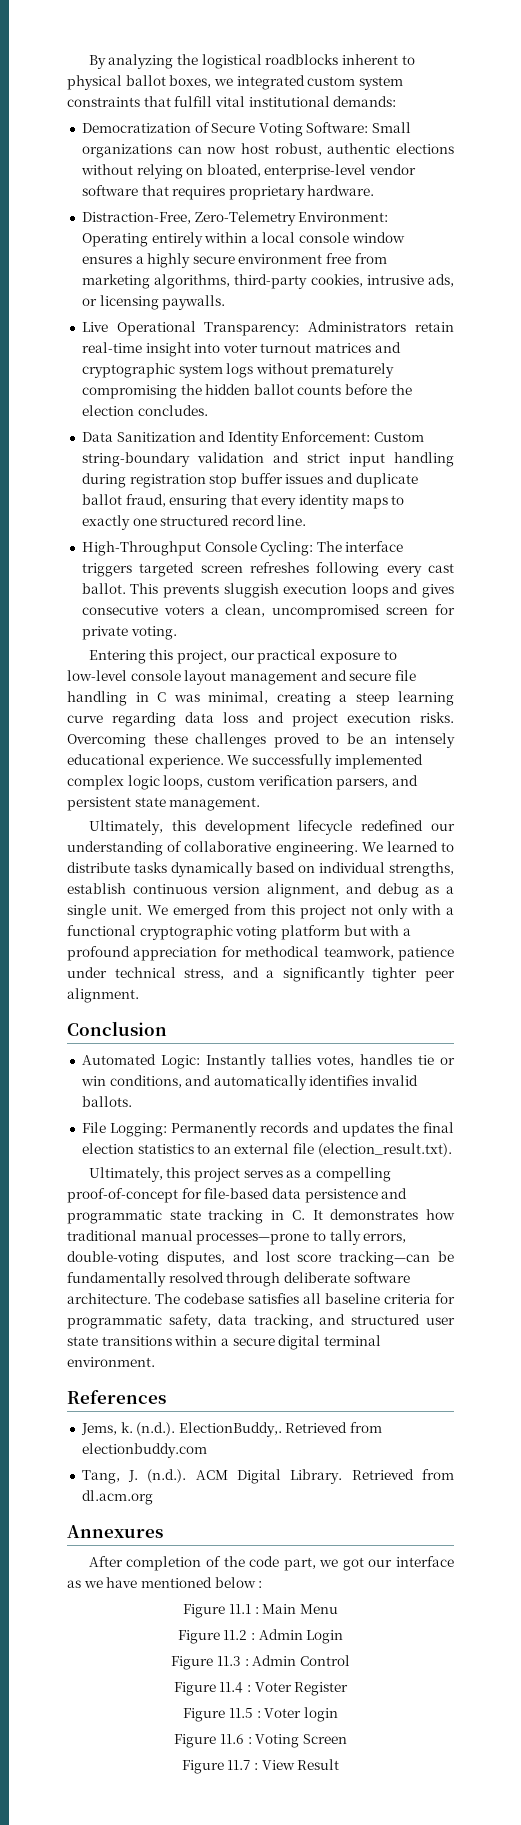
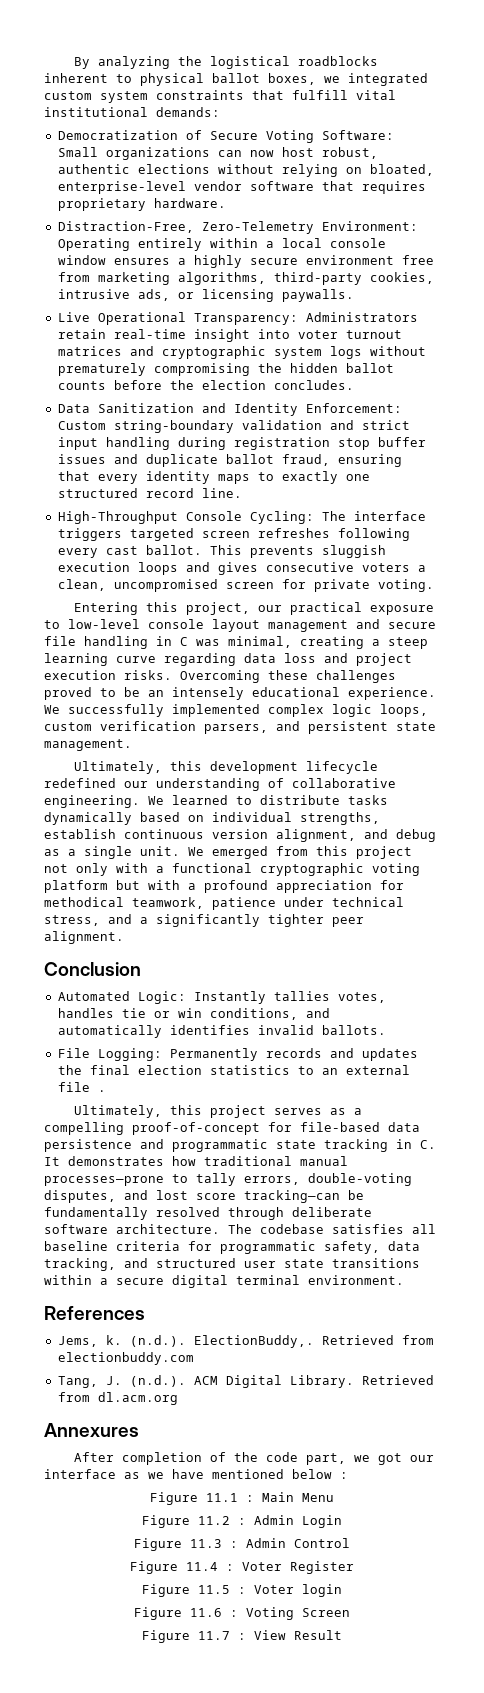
- File Logging: Permanently records and updates the final election statistics to an external file (election_result.txt).
+ File Logging: Permanently records and updates the final election statistics to an external file .

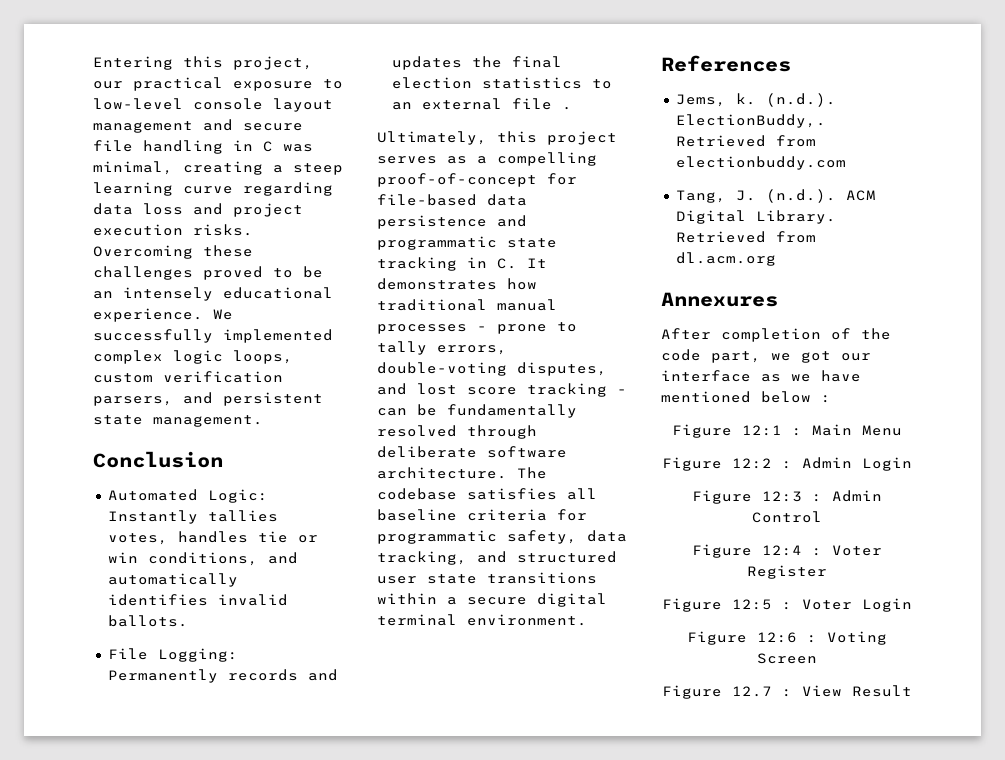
- By analyzing the logistical roadblocks inherent to physical ballot boxes, we integrated custom system constraints that fulfill vital institutional demands:
- Democratization of Secure Voting Software: Small organizations can now host robust, authentic elections without relying on bloated, enterprise-level vendor software that requires proprietary hardware.
- Distraction-Free, Zero-Telemetry Environment: Operating entirely within a local console window ensures a highly secure environment free from marketing algorithms, third-party cookies, intrusive ads, or licensing paywalls.
- Live Operational Transparency: Administrators retain real-time insight into voter turnout matrices and cryptographic system logs without prematurely compromising the hidden ballot counts before the election concludes.
- Data Sanitization and Identity Enforcement: Custom string-boundary validation and strict input handling during registration stop buffer issues and duplicate ballot fraud, ensuring that every identity maps to exactly one structured record line.
- High-Throughput Console Cycling: The interface triggers targeted screen refreshes following every cast ballot. This prevents sluggish execution loops and gives consecutive voters a clean, uncompromised screen for private voting.
- Ultimately, this development lifecycle redefined our understanding of collaborative engineering. We learned to distribute tasks dynamically based on individual strengths, establish continuous version alignment, and debug as a single unit. We emerged from this project not only with a functional cryptographic voting platform but with a profound appreciation for methodical teamwork, patience under technical stress, and a significantly tighter peer alignment.
- Ultimately, this project serves as a compelling proof-of-concept for file-based data persistence and programmatic state tracking in C. It demonstrates how traditional manual processes—prone to tally errors, double-voting disputes, and lost score tracking—can be fundamentally resolved through deliberate software architecture.
+ Ultimately, this project serves as a compelling proof-of-concept for file-based data persistence and programmatic state tracking in C. It demonstrates how traditional manual processes - prone to tally errors, double-voting disputes, and lost score tracking - can be fundamentally resolved through deliberate software architecture.
- Figure 11.1 : Main Menu
+ Figure 12:1 : Main Menu
- Figure 11.2 : Admin Login
+ Figure 12:2 : Admin Login
- Figure 11.3 : Admin Control
+ Figure 12:3 : Admin Control
- Figure 11.4 : Voter Register
+ Figure 12:4 : Voter Register
- Figure 11.5 : Voter login
- Figure 11.6 : Voting Screen
+ Figure 12:5 : Voter Login
+ Figure 12:6 : Voting Screen
- Figure 11.7 : View Result
+ Figure 12.7 : View Result

